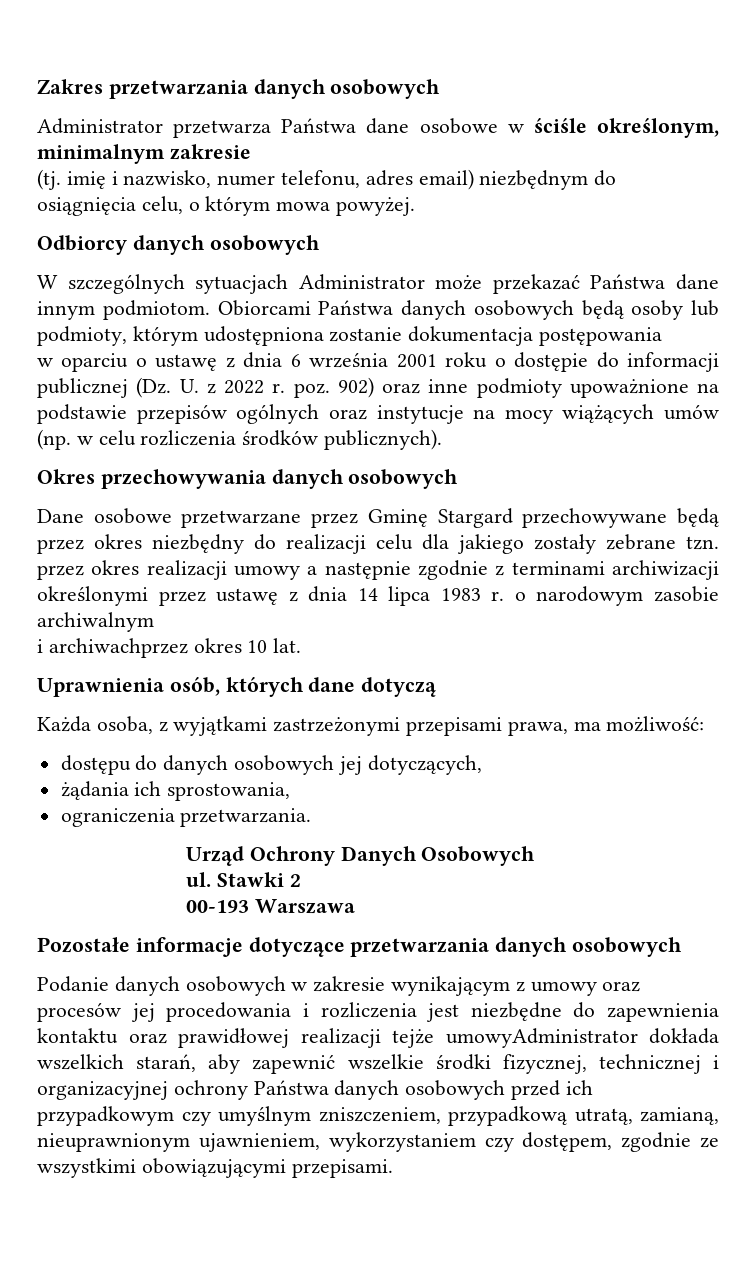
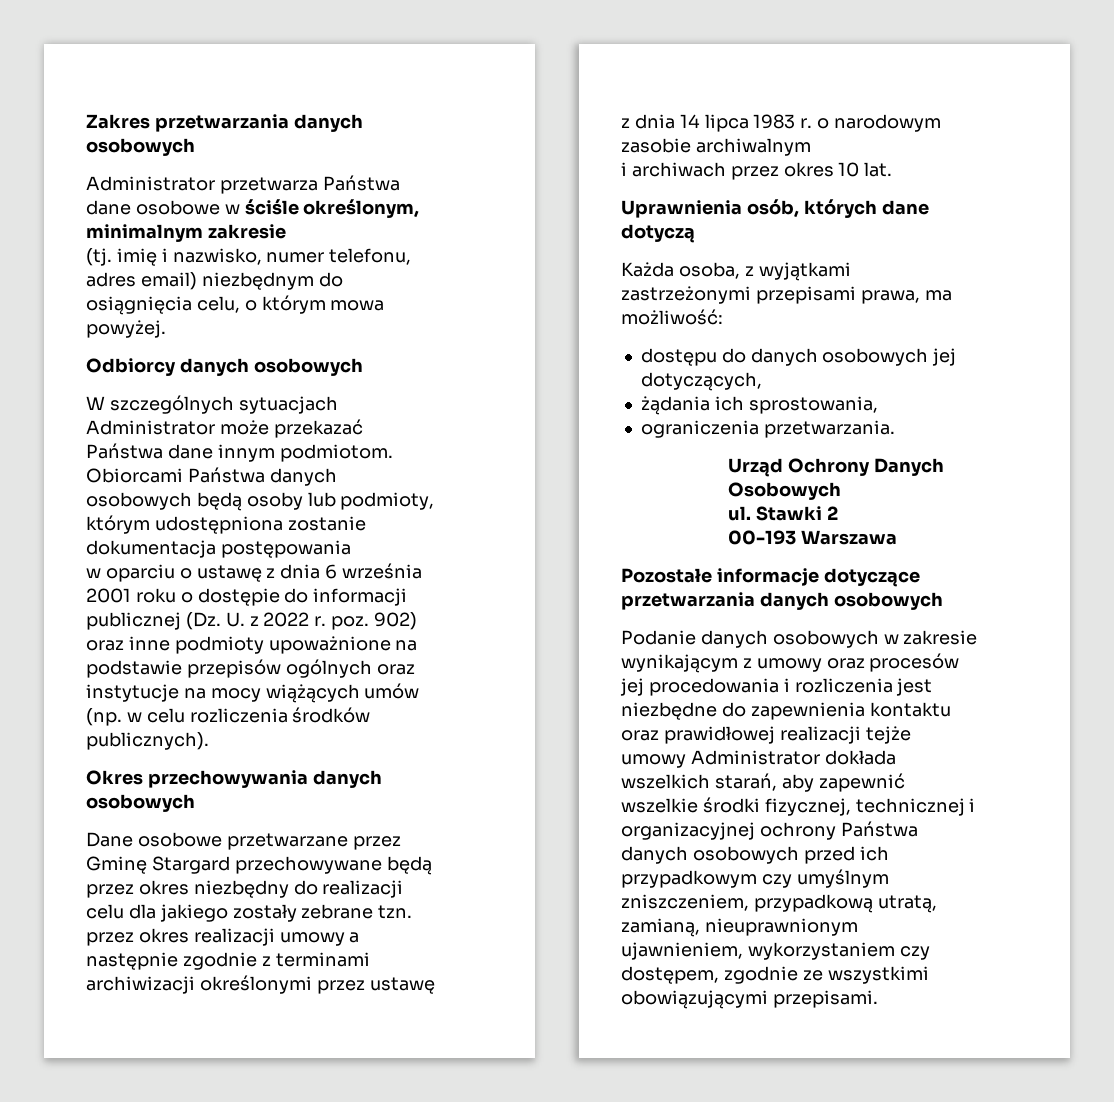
- i archiwachprzez okres 10 lat.
+ i archiwach przez okres 10 lat.
- Podanie danych osobowych w zakresie wynikającym z umowy oraz procesów jej procedowania i rozliczenia jest niezbędne do zapewnienia kontaktu oraz prawidłowej realizacji tejże umowyAdministrator dokłada wszelkich starań, aby zapewnić wszelkie środki fizycznej, technicznej i organizacyjnej ochrony Państwa danych osobowych przed ich przypadkowym czy umyślnym zniszczeniem, przypadkową utratą, zamianą, nieuprawnionym ujawnieniem, wykorzystaniem czy dostępem, zgodnie ze wszystkimi obowiązującymi przepisami.
+ Podanie danych osobowych w zakresie wynikającym z umowy oraz procesów jej procedowania i rozliczenia jest niezbędne do zapewnienia kontaktu oraz prawidłowej realizacji tejże umowy Administrator dokłada wszelkich starań, aby zapewnić wszelkie środki fizycznej, technicznej i organizacyjnej ochrony Państwa danych osobowych przed ich przypadkowym czy umyślnym zniszczeniem, przypadkową utratą, zamianą, nieuprawnionym ujawnieniem, wykorzystaniem czy dostępem, zgodnie ze wszystkimi obowiązującymi przepisami.

